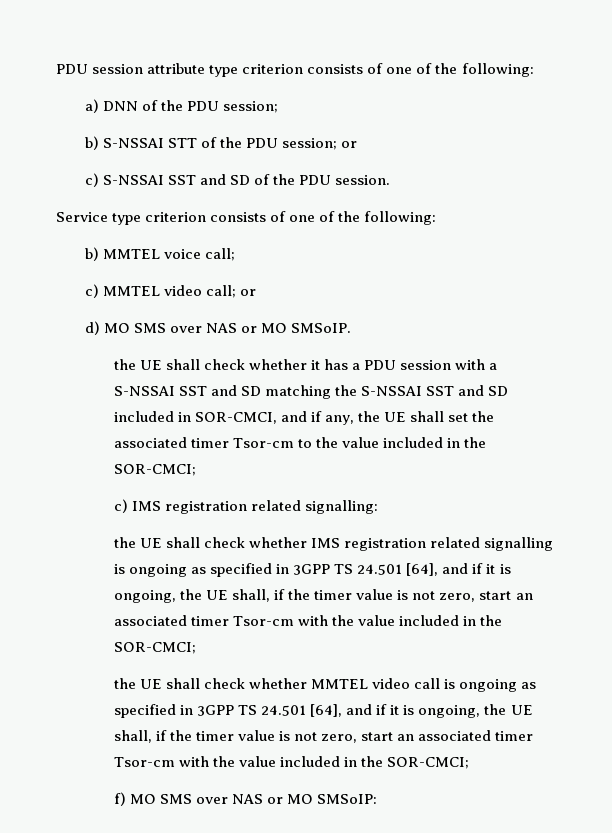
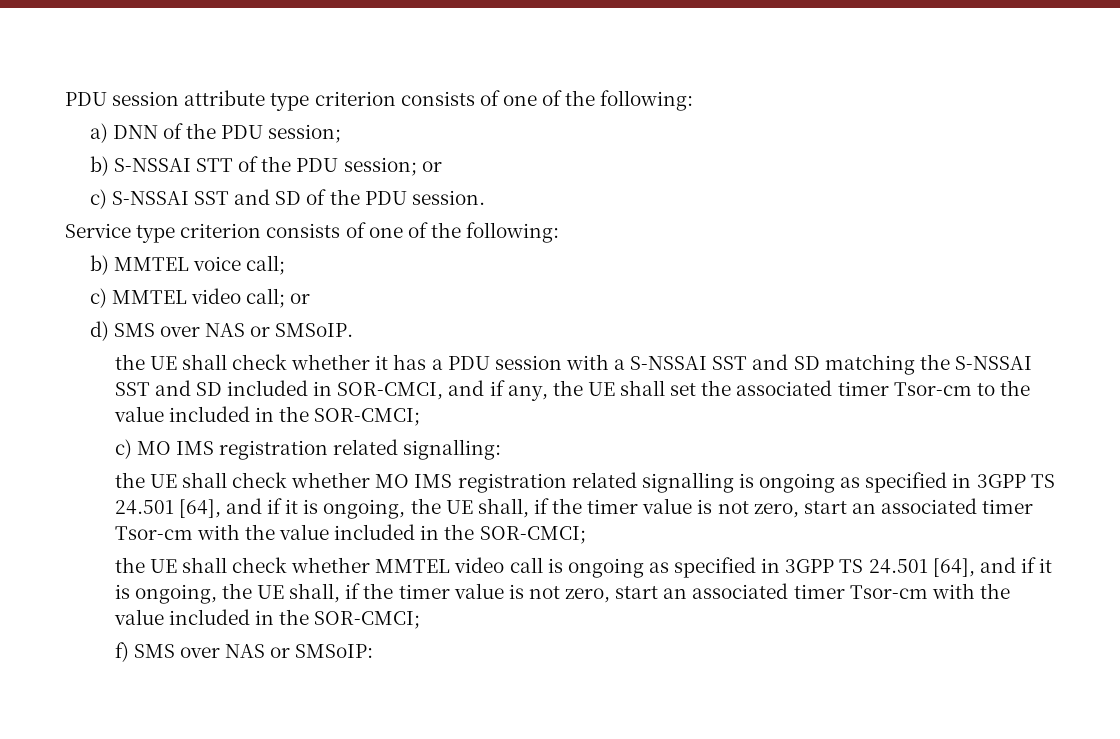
- d) MO SMS over NAS or MO SMSoIP.
+ d) SMS over NAS or SMSoIP.
- c) IMS registration related signalling:
+ c) MO IMS registration related signalling:
- the UE shall check whether IMS registration related signalling is ongoing as specified in 3GPP TS 24.501 [64], and if it is ongoing, the UE shall, if the timer value is not zero, start an associated timer Tsor-cm with the value included in the SOR-CMCI;
+ the UE shall check whether MO IMS registration related signalling is ongoing as specified in 3GPP TS 24.501 [64], and if it is ongoing, the UE shall, if the timer value is not zero, start an associated timer Tsor-cm with the value included in the SOR-CMCI;
- f) MO SMS over NAS or MO SMSoIP:
+ f) SMS over NAS or SMSoIP:

